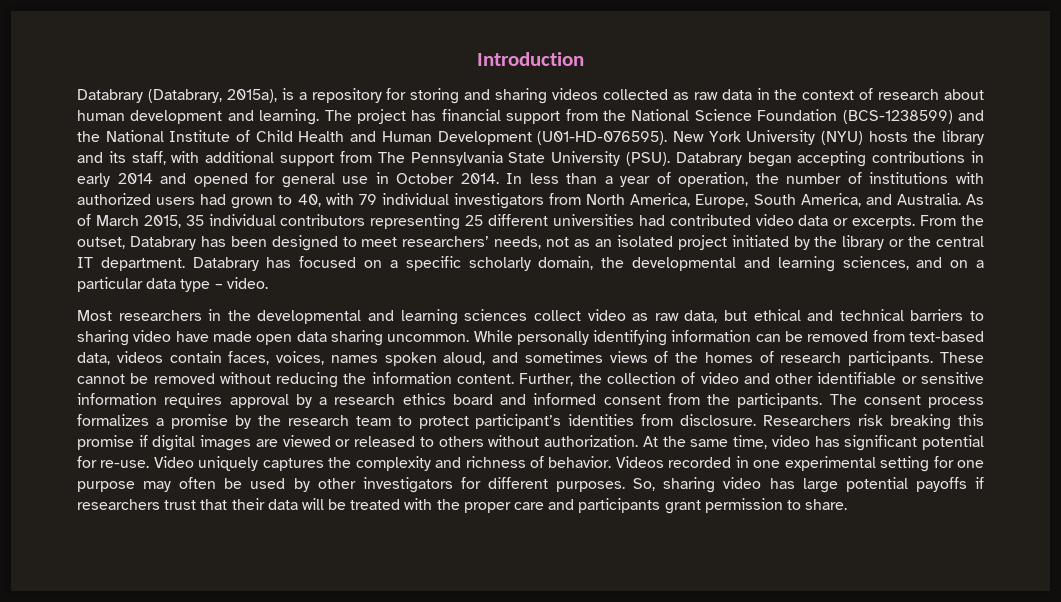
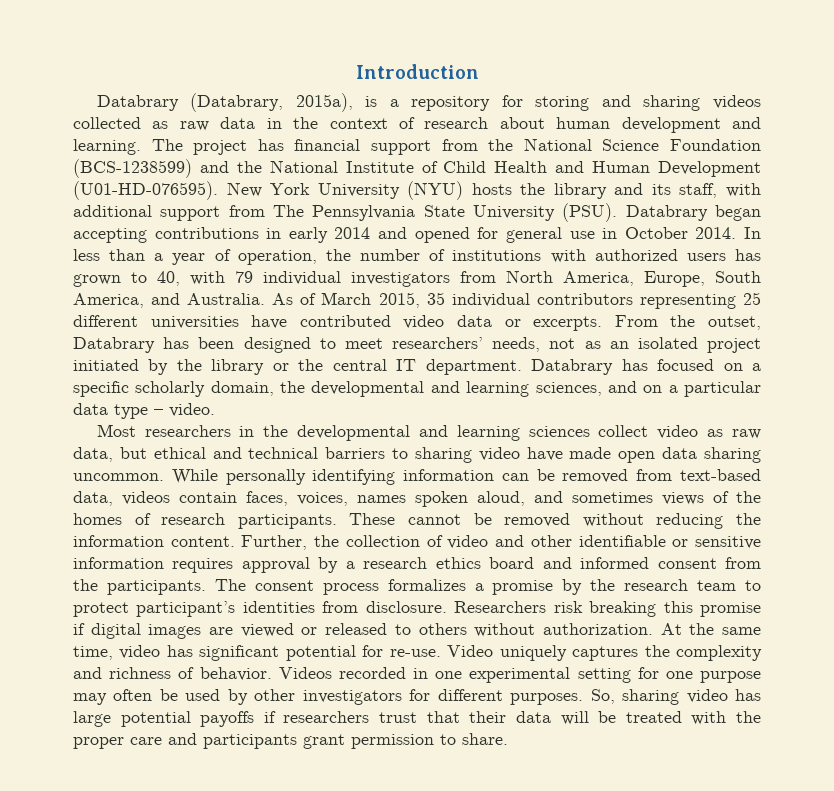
- In less than a year of operation, the number of institutions with authorized users had grown to 40, with 79 individual investigators from North America, Europe, South America, and Australia.
+ In less than a year of operation, the number of institutions with authorized users has grown to 40, with 79 individual investigators from North America, Europe, South America, and Australia.
- As of March 2015, 35 individual contributors representing 25 different universities had contributed video data or excerpts.
+ As of March 2015, 35 individual contributors representing 25 different universities have contributed video data or excerpts.

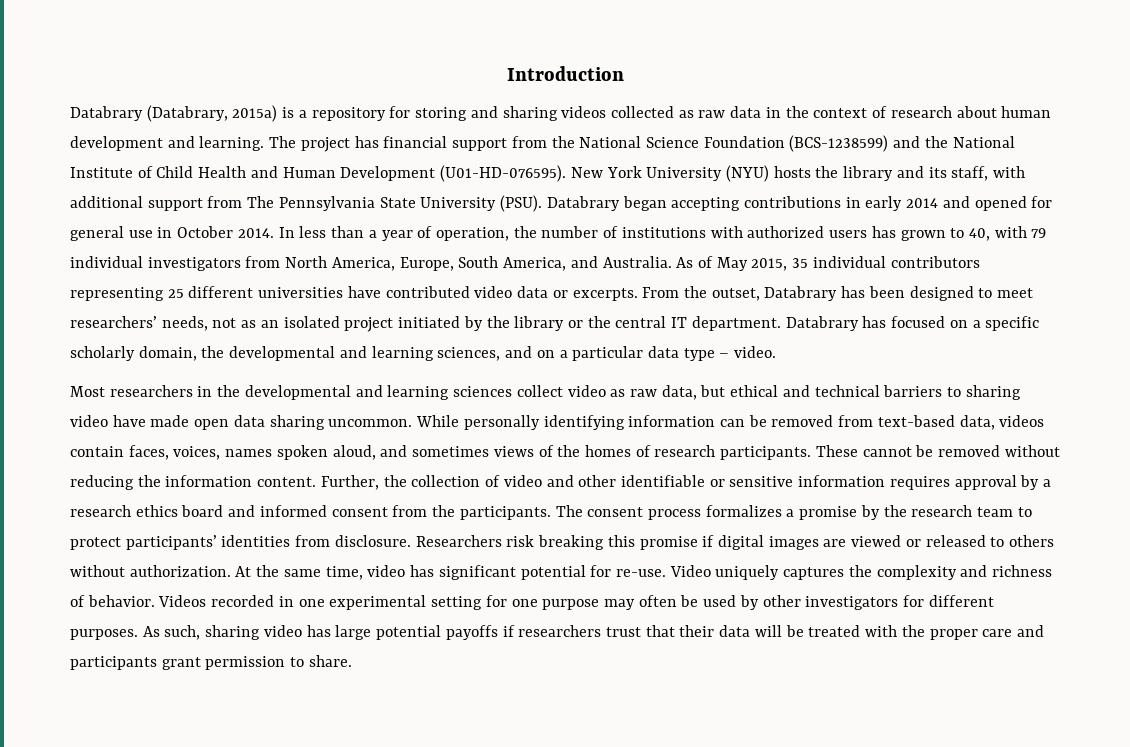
- Databrary (Databrary, 2015a), is a repository for storing and sharing videos collected as raw data in the context of research about human development and learning.
+ Databrary (Databrary, 2015a) is a repository for storing and sharing videos collected as raw data in the context of research about human development and learning.
- As of March 2015, 35 individual contributors representing 25 different universities have contributed video data or excerpts.
+ As of May 2015, 35 individual contributors representing 25 different universities have contributed video data or excerpts.
- The consent process formalizes a promise by the research team to protect participant’s identities from disclosure.
+ The consent process formalizes a promise by the research team to protect participants’ identities from disclosure.
- So, sharing video has large potential payoffs if researchers trust that their data will be treated with the proper care and participants grant permission to share.
+ As such, sharing video has large potential payoffs if researchers trust that their data will be treated with the proper care and participants grant permission to share.

